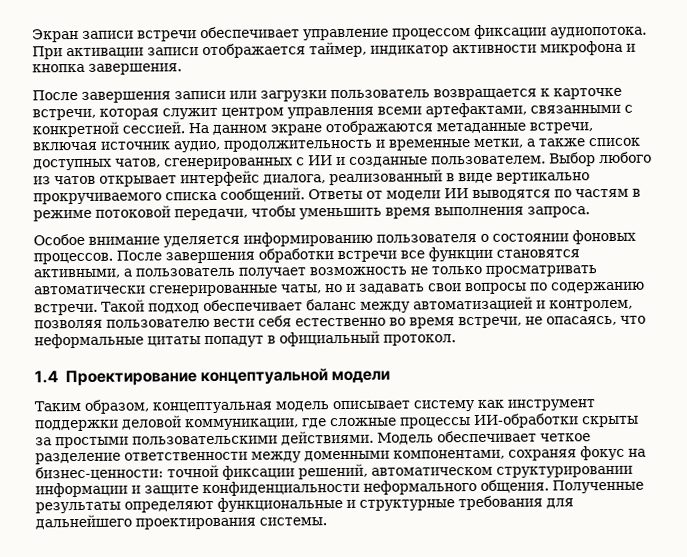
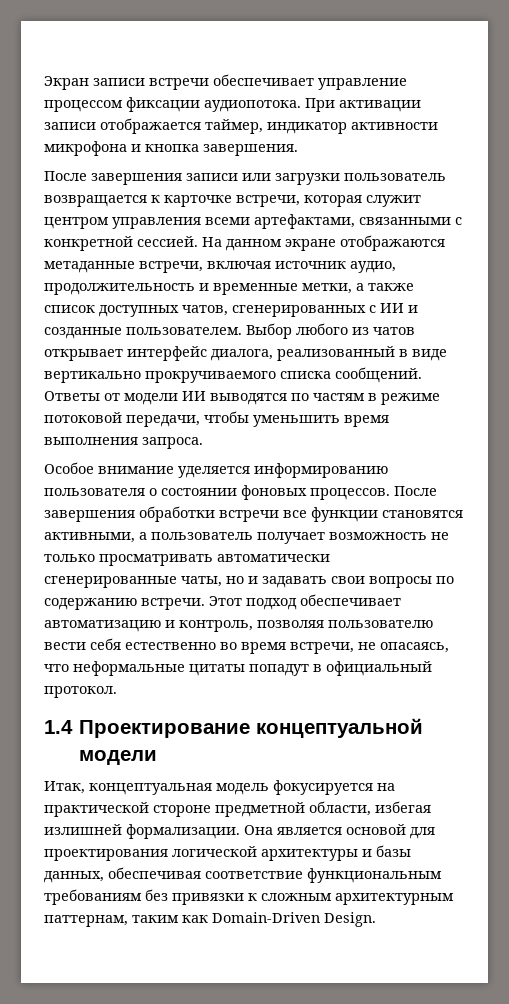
- Такой подход обеспечивает баланс между автоматизацией и контролем, позволяя пользователю вести себя естественно во время встречи, не опасаясь, что неформальные цитаты попадут в официальный протокол.
+ Этот подход обеспечивает автоматизацию и контроль, позволяя пользователю вести себя естественно во время встречи, не опасаясь, что неформальные цитаты попадут в официальный протокол.
- Таким образом, концептуальная модель описывает систему как инструмент поддержки деловой коммуникации, где сложные процессы ИИ-обработки скрыты за простыми пользовательскими действиями. Модель обеспечивает четкое разделение ответственности между доменными компонентами, сохраняя фокус на бизнес-ценности: точной фиксации решений, автоматическом структурировании информации и защите конфиденциальности неформального общения. Полученные результаты определяют функциональные и структурные требования для дальнейшего проектирования системы.
+ Итак, концептуальная модель фокусируется на практической стороне предметной области, избегая излишней формализации. Она является основой для проектирования логической архитектуры и базы данных, обеспечивая соответствие функциональным требованиям без привязки к сложным архитектурным паттернам, таким как Domain-Driven Design.

